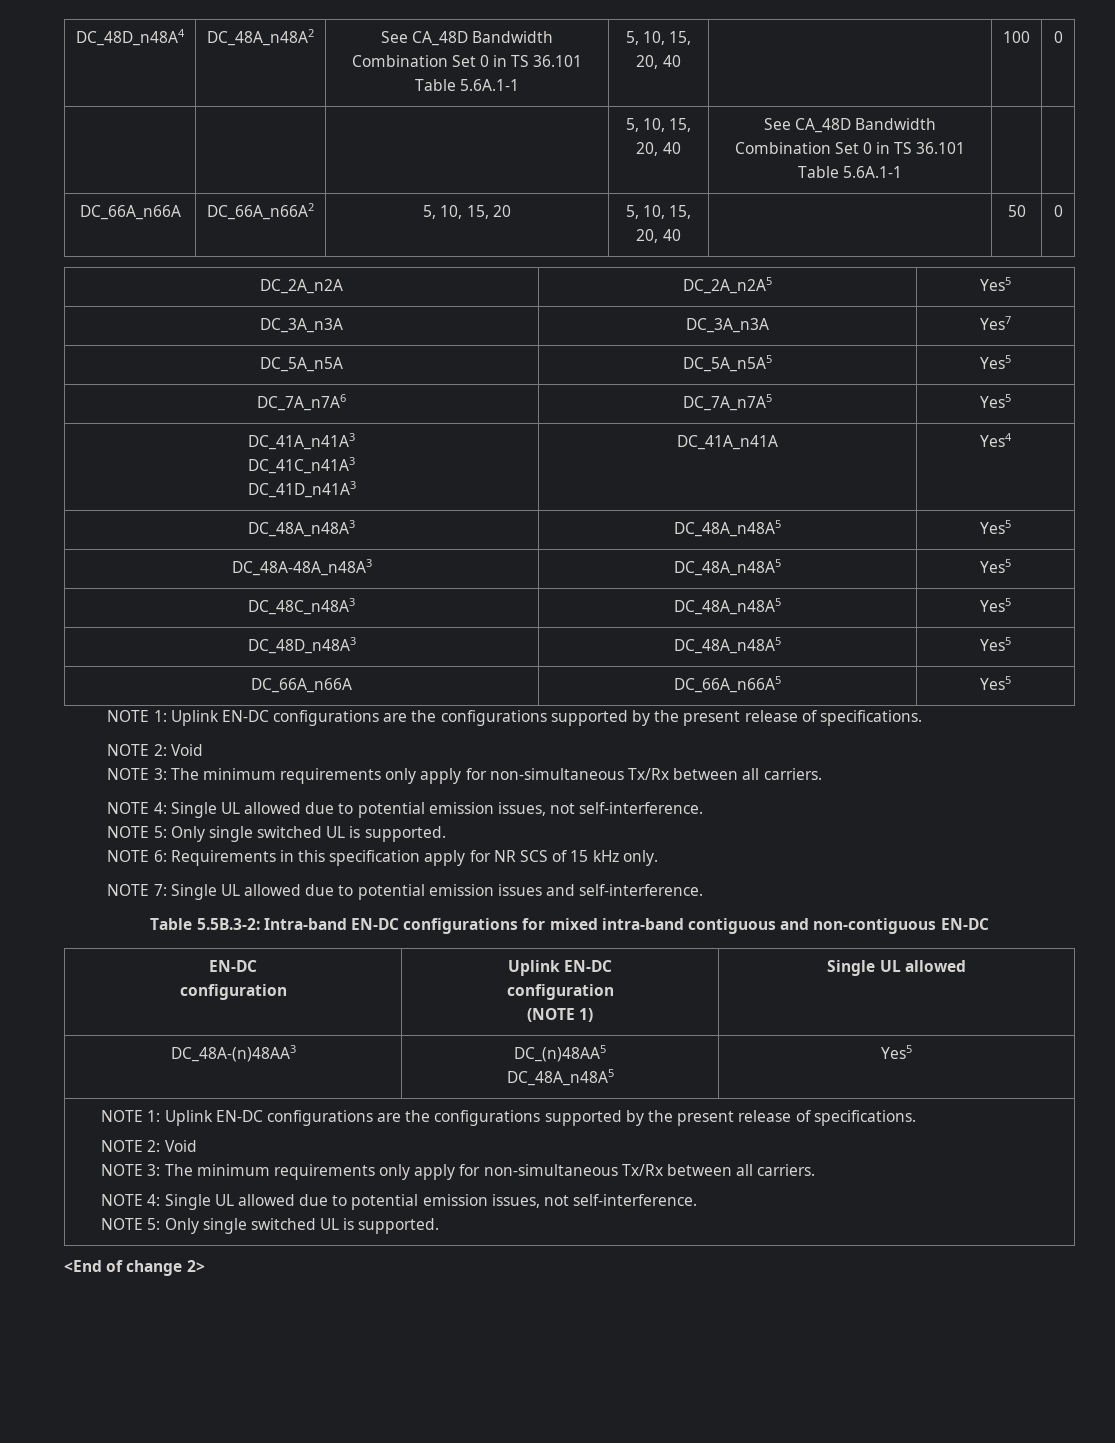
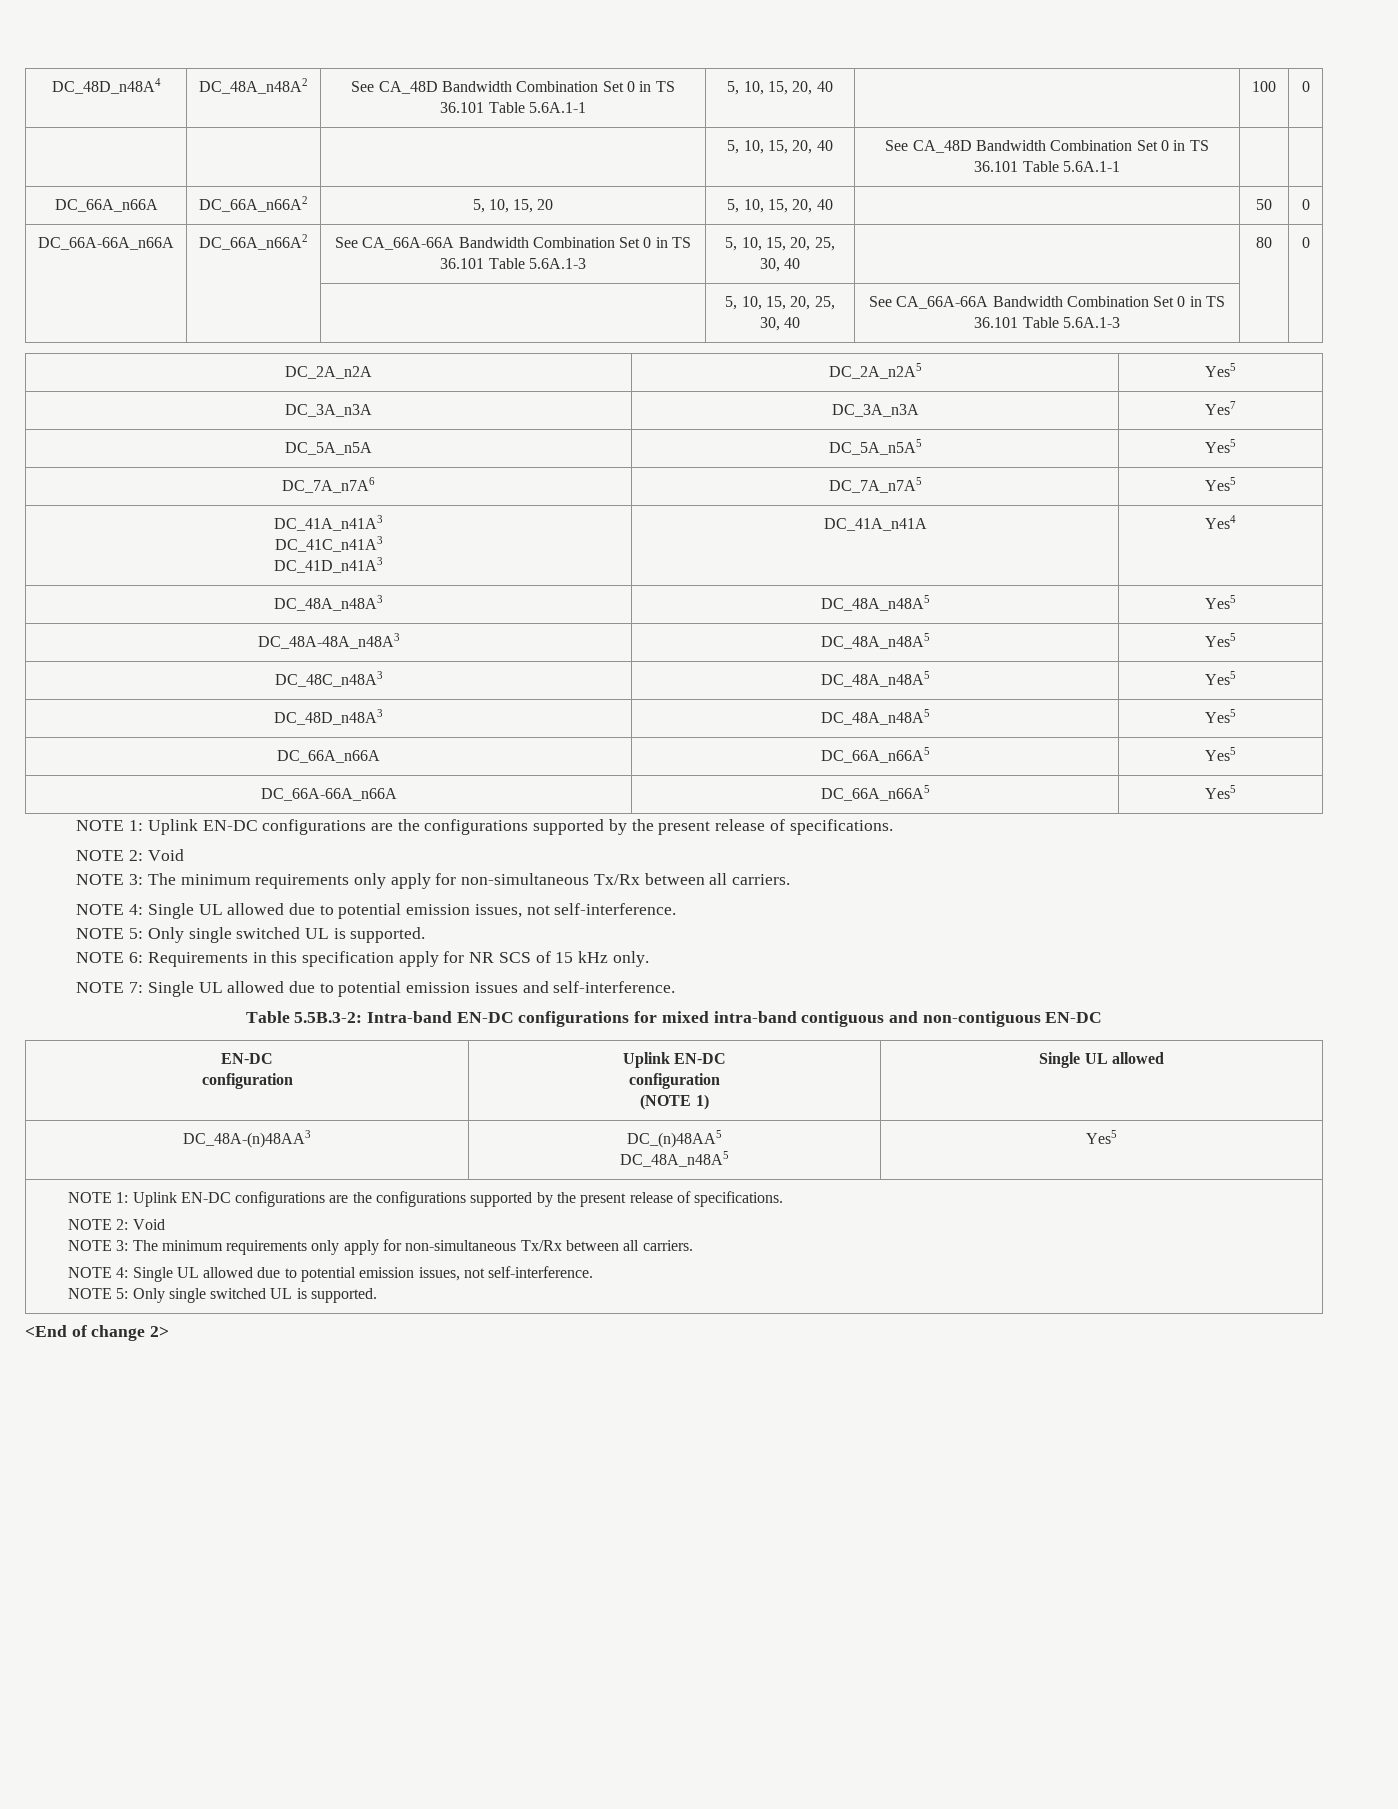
+ DC_66A-66A_n66A | DC_66A_n66A2 | See CA_66A-66A Bandwidth Combination Set 0 in TS 36.101 Table 5.6A.1-3 | 5, 10, 15, 20, 25, 30, 40 | | 80 | 0
+ | | | 5, 10, 15, 20, 25, 30, 40 | See CA_66A-66A Bandwidth Combination Set 0 in TS 36.101 Table 5.6A.1-3 | |
+ DC_66A-66A_n66A | DC_66A_n66A5 | Yes5

